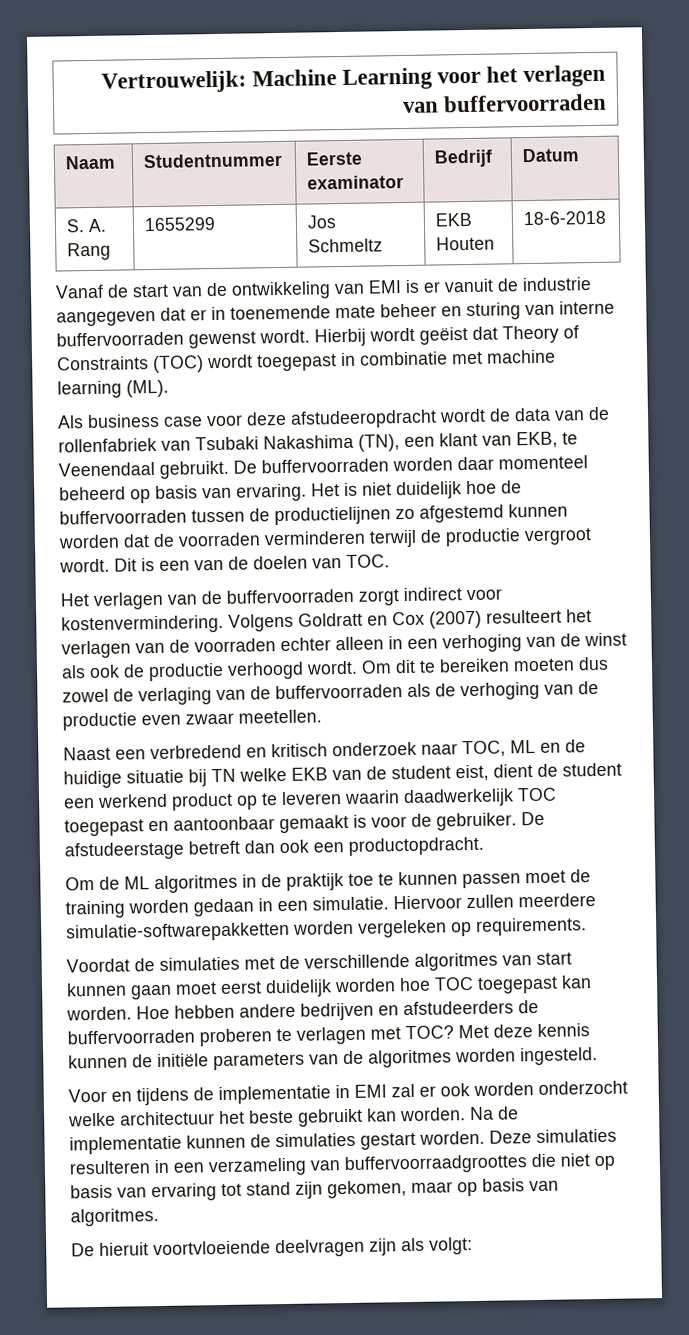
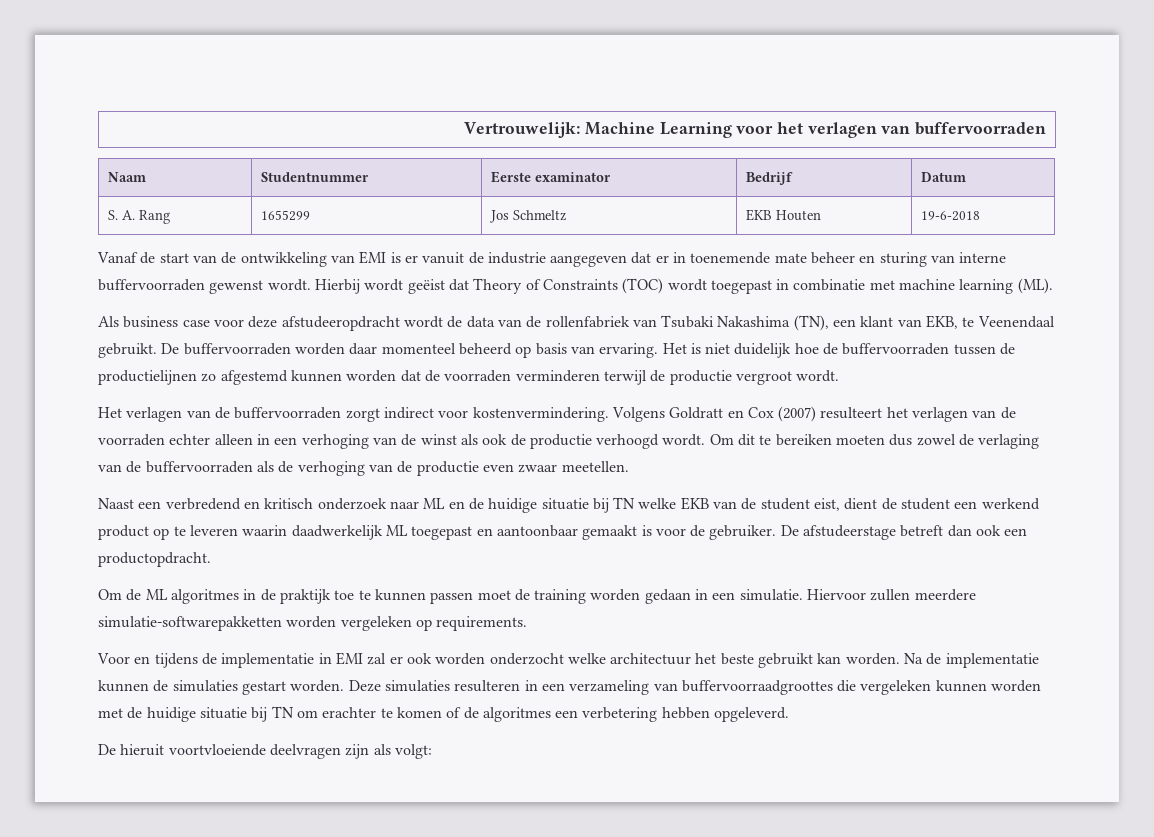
- S. A. Rang | 1655299 | Jos Schmeltz | EKB Houten | 18-6-2018
+ S. A. Rang | 1655299 | Jos Schmeltz | EKB Houten | 19-6-2018
- Dit is een van de doelen van TOC.
- Naast een verbredend en kritisch onderzoek naar TOC, ML en de huidige situatie bij TN welke EKB van de student eist, dient de student een werkend product op te leveren waarin daadwerkelijk TOC toegepast en aantoonbaar gemaakt is voor de gebruiker.
+ Naast een verbredend en kritisch onderzoek naar ML en de huidige situatie bij TN welke EKB van de student eist, dient de student een werkend product op te leveren waarin daadwerkelijk ML toegepast en aantoonbaar gemaakt is voor de gebruiker.
- Voordat de simulaties met de verschillende algoritmes van start kunnen gaan moet eerst duidelijk worden hoe TOC toegepast kan worden. Hoe hebben andere bedrijven en afstudeerders de buffervoorraden proberen te verlagen met TOC? Met deze kennis kunnen de initiële parameters van de algoritmes worden ingesteld.
- Deze simulaties resulteren in een verzameling van buffervoorraadgroottes die niet op basis van ervaring tot stand zijn gekomen, maar op basis van algoritmes.
+ Deze simulaties resulteren in een verzameling van buffervoorraadgroottes die vergeleken kunnen worden met de huidige situatie bij TN om erachter te komen of de algoritmes een verbetering hebben opgeleverd.

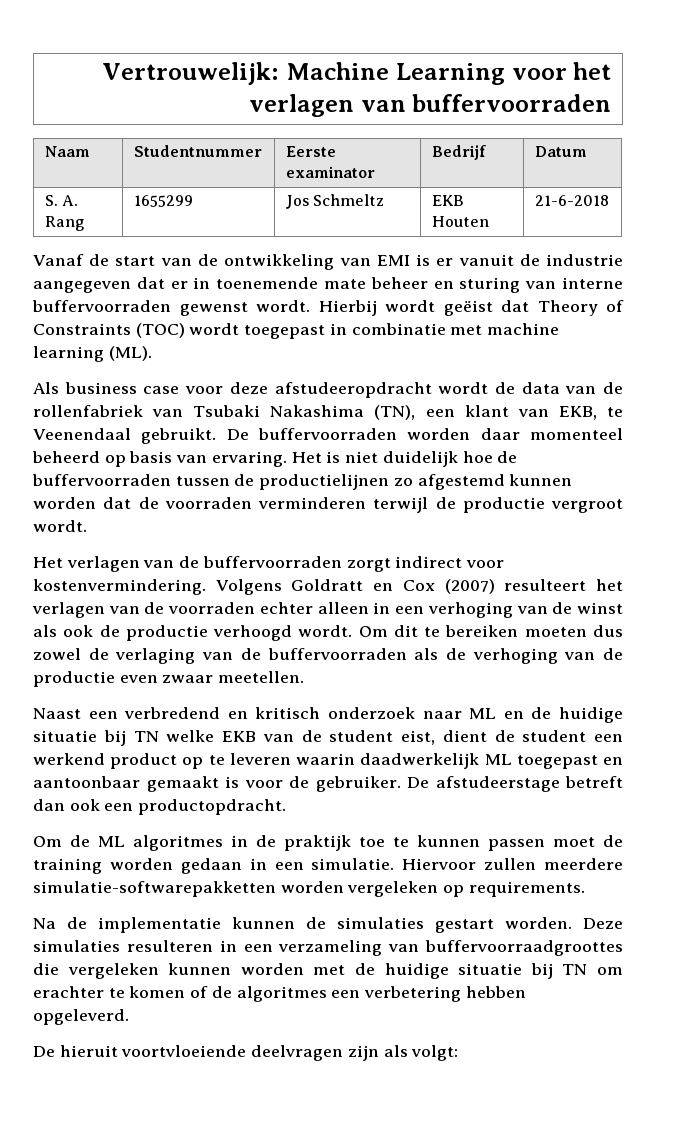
- S. A. Rang | 1655299 | Jos Schmeltz | EKB Houten | 19-6-2018
+ S. A. Rang | 1655299 | Jos Schmeltz | EKB Houten | 21-6-2018
- Voor en tijdens de implementatie in EMI zal er ook worden onderzocht welke architectuur het beste gebruikt kan worden.

